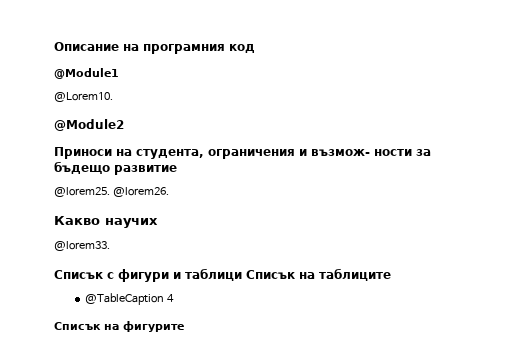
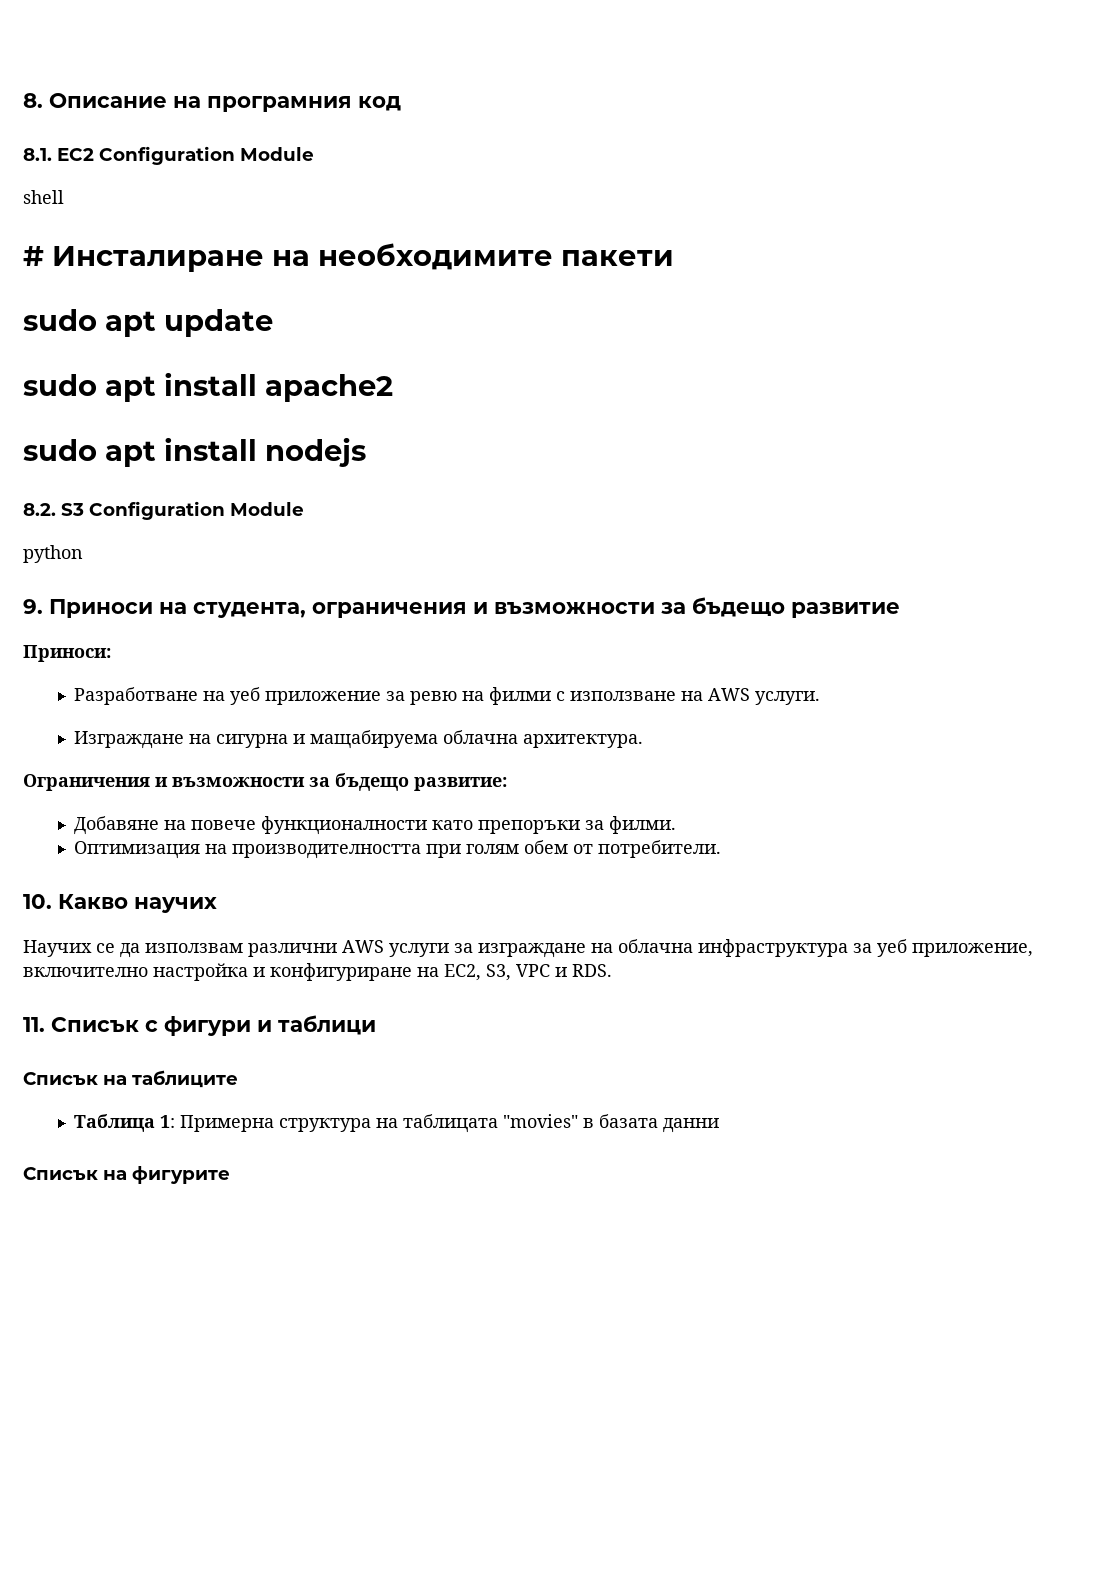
- Описание на програмния код
+ 8. Описание на програмния код
- @Module1
- @Lorem10.
- @Module2
- Приноси на студента, ограничения и възмож- ности за бъдещо развитие
+ 8.1. EC2 Configuration Module
+ shell
+ # Инсталиране на необходимите пакети
+ sudo apt update
+ sudo apt install apache2
+ sudo apt install nodejs
+ 8.2. S3 Configuration Module
+ python
+ 9. Приноси на студента, ограничения и възможности за бъдещо развитие
- @lorem25. @lorem26.
- Какво научих
- @lorem33.
- Списък с фигури и таблици Списък на таблиците
+ Приноси:
+ Разработване на уеб приложение за ревю на филми с използване на AWS услуги.
+ Изграждане на сигурна и мащабируема облачна архитектура.
+ Ограничения и възможности за бъдещо развитие:
+ Добавяне на повече функционалности като препоръки за филми.
+ Оптимизация на производителността при голям обем от потребители.
+ 10. Какво научих
+ Научих се да използвам различни AWS услуги за изграждане на облачна инфраструктура за уеб приложение, включително настройка и конфигуриране на EC2, S3, VPC и RDS.
+ 11. Списък с фигури и таблици
+ Списък на таблиците
- @TableCaption 4
+ Таблица 1: Примерна структура на таблицата "movies" в базата данни

